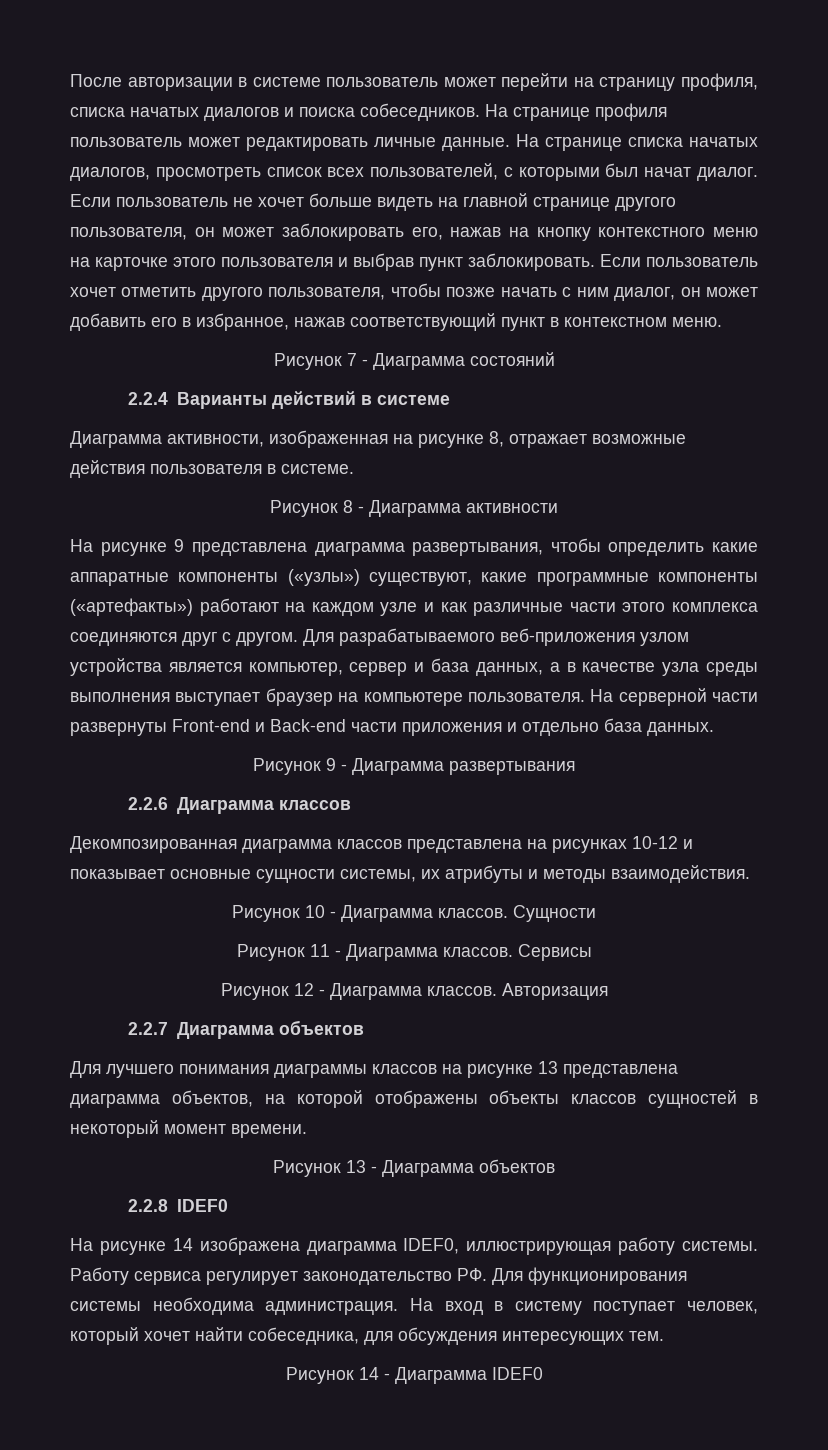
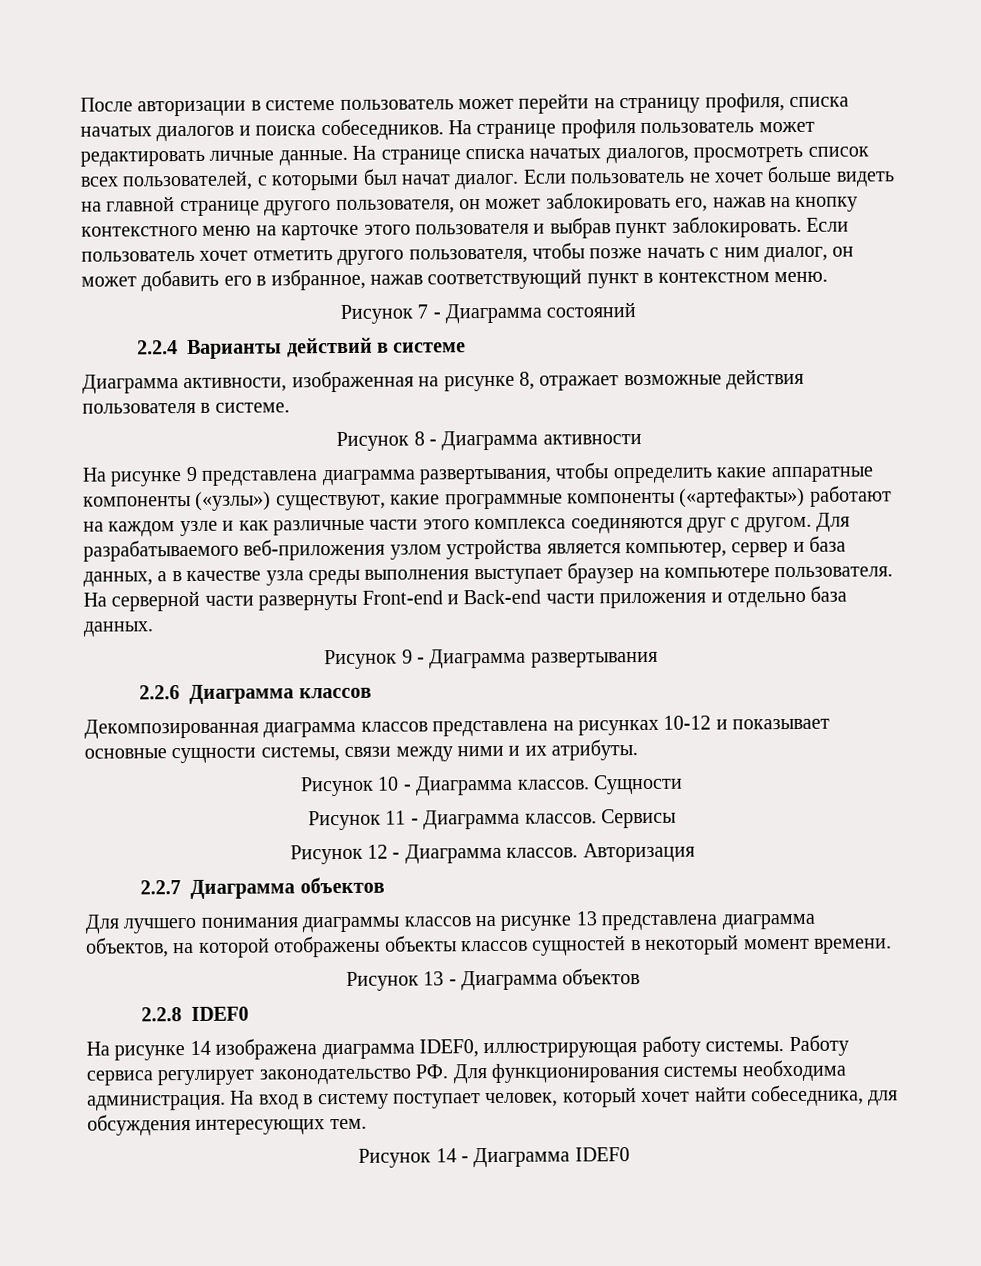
- Декомпозированная диаграмма классов представлена на рисунках 10-12 и показывает основные сущности системы, их атрибуты и методы взаимодействия.
+ Декомпозированная диаграмма классов представлена на рисунках 10-12 и показывает основные сущности системы, связи между ними и их атрибуты.

